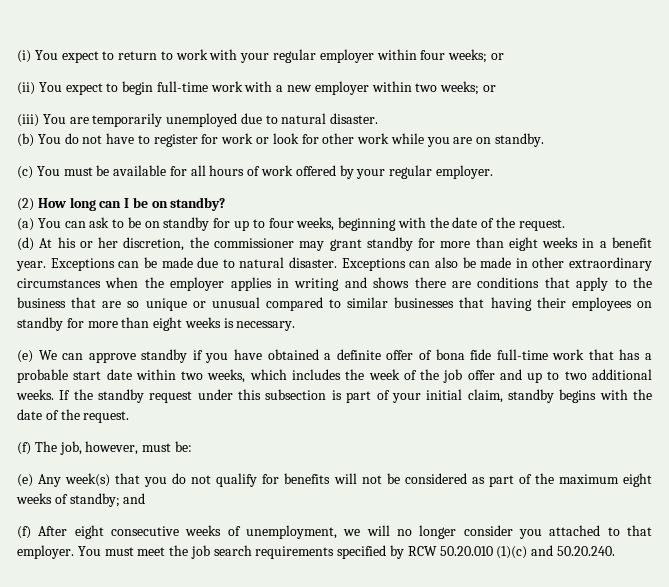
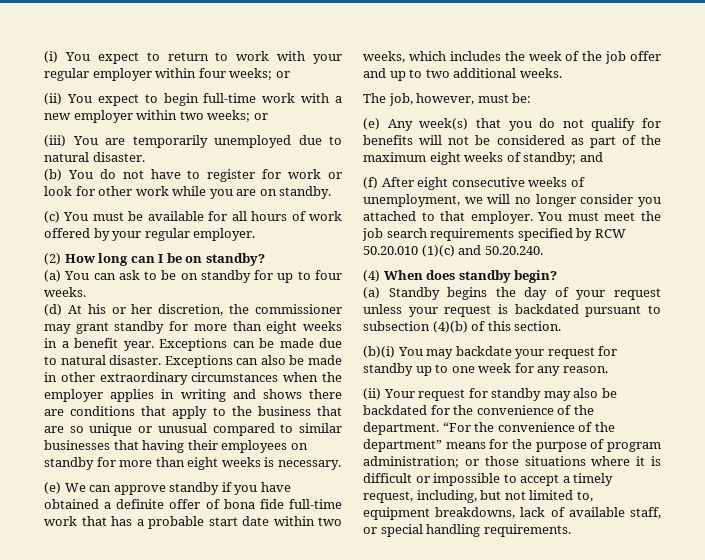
- (a) You can ask to be on standby for up to four weeks, beginning with the date of the request.
+ (a) You can ask to be on standby for up to four weeks.
- (e) We can approve standby if you have obtained a definite offer of bona fide full-time work that has a probable start date within two weeks, which includes the week of the job offer and up to two additional weeks. If the standby request under this subsection is part of your initial claim, standby begins with the date of the request.
- (f) The job, however, must be:
+ (e) We can approve standby if you have obtained a definite offer of bona fide full-time work that has a probable start date within two weeks, which includes the week of the job offer and up to two additional weeks.
+ The job, however, must be:
+ (4) When does standby begin?
+ (a) Standby begins the day of your request unless your request is backdated pursuant to subsection (4)(b) of this section.
+ (b)(i) You may backdate your request for standby up to one week for any reason.
+ (ii) Your request for standby may also be backdated for the convenience of the department. “For the convenience of the department” means for the purpose of program administration; or those situations where it is difficult or impossible to accept a timely request, including, but not limited to, equipment breakdowns, lack of available staff, or special handling requirements.

